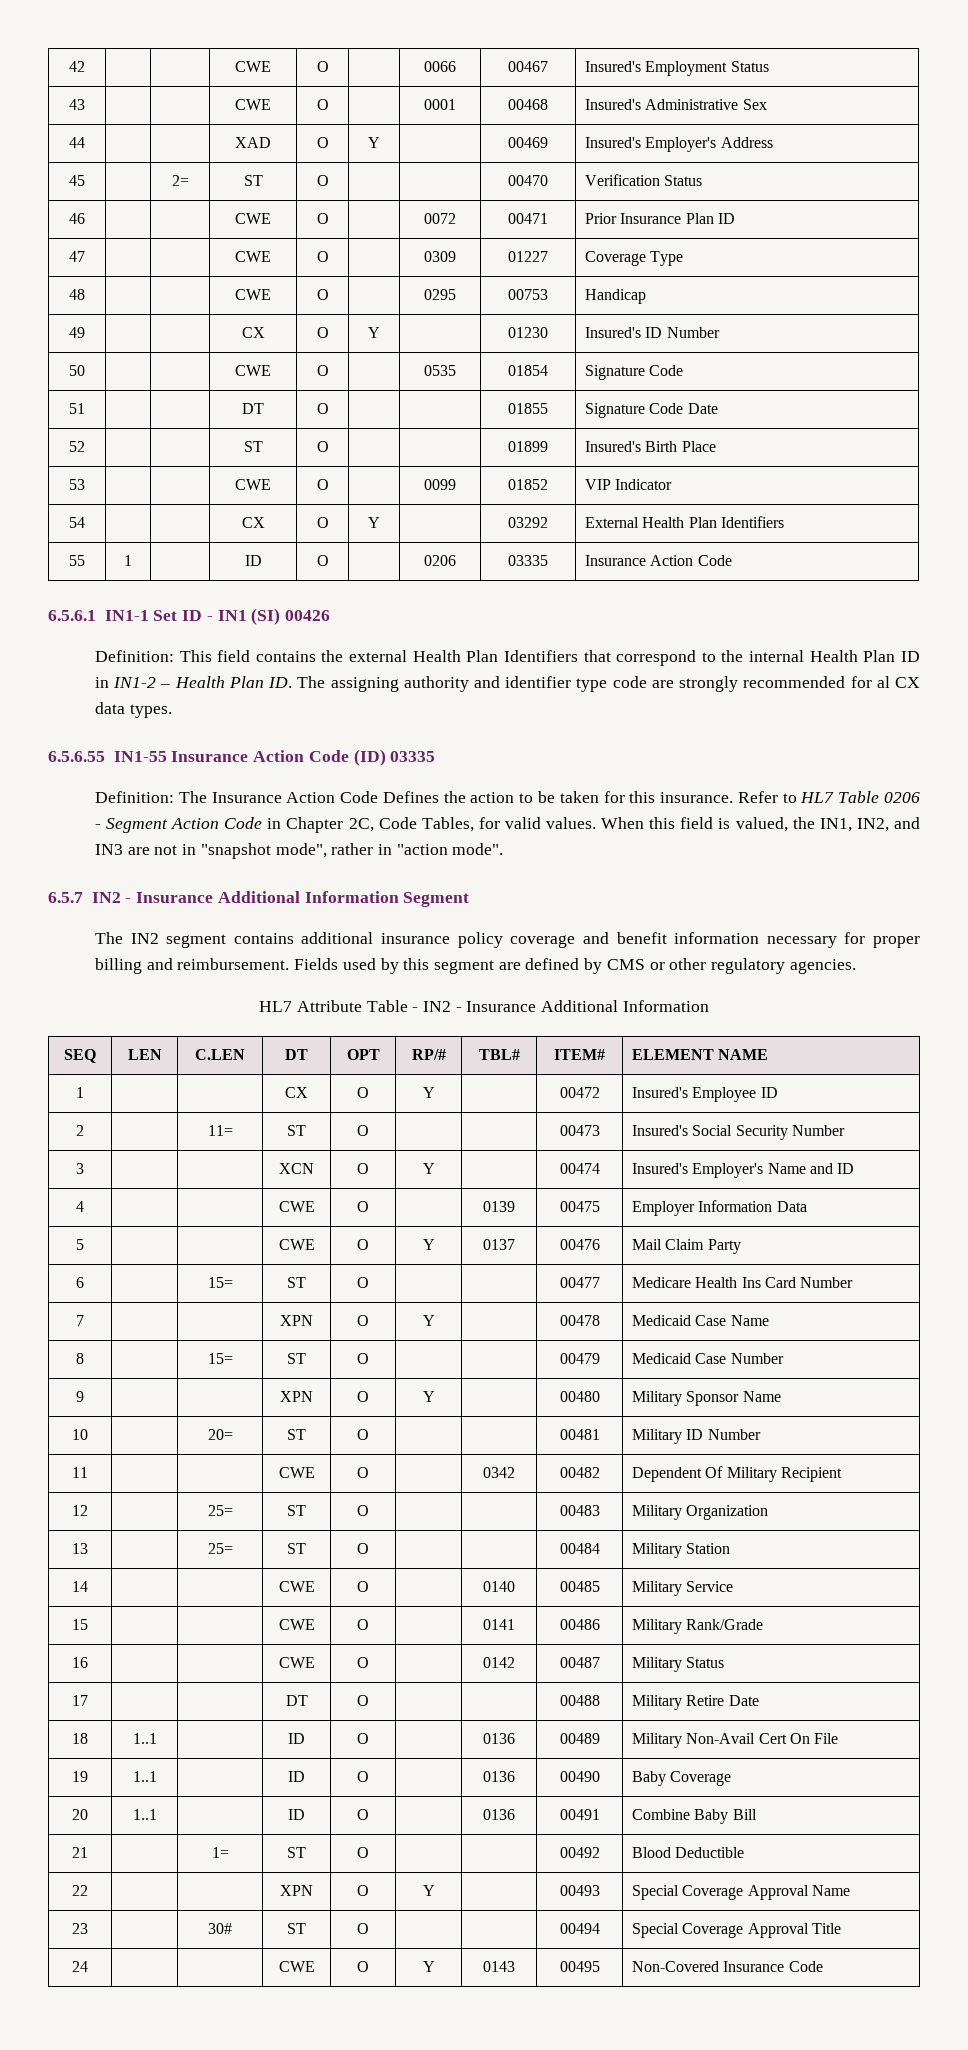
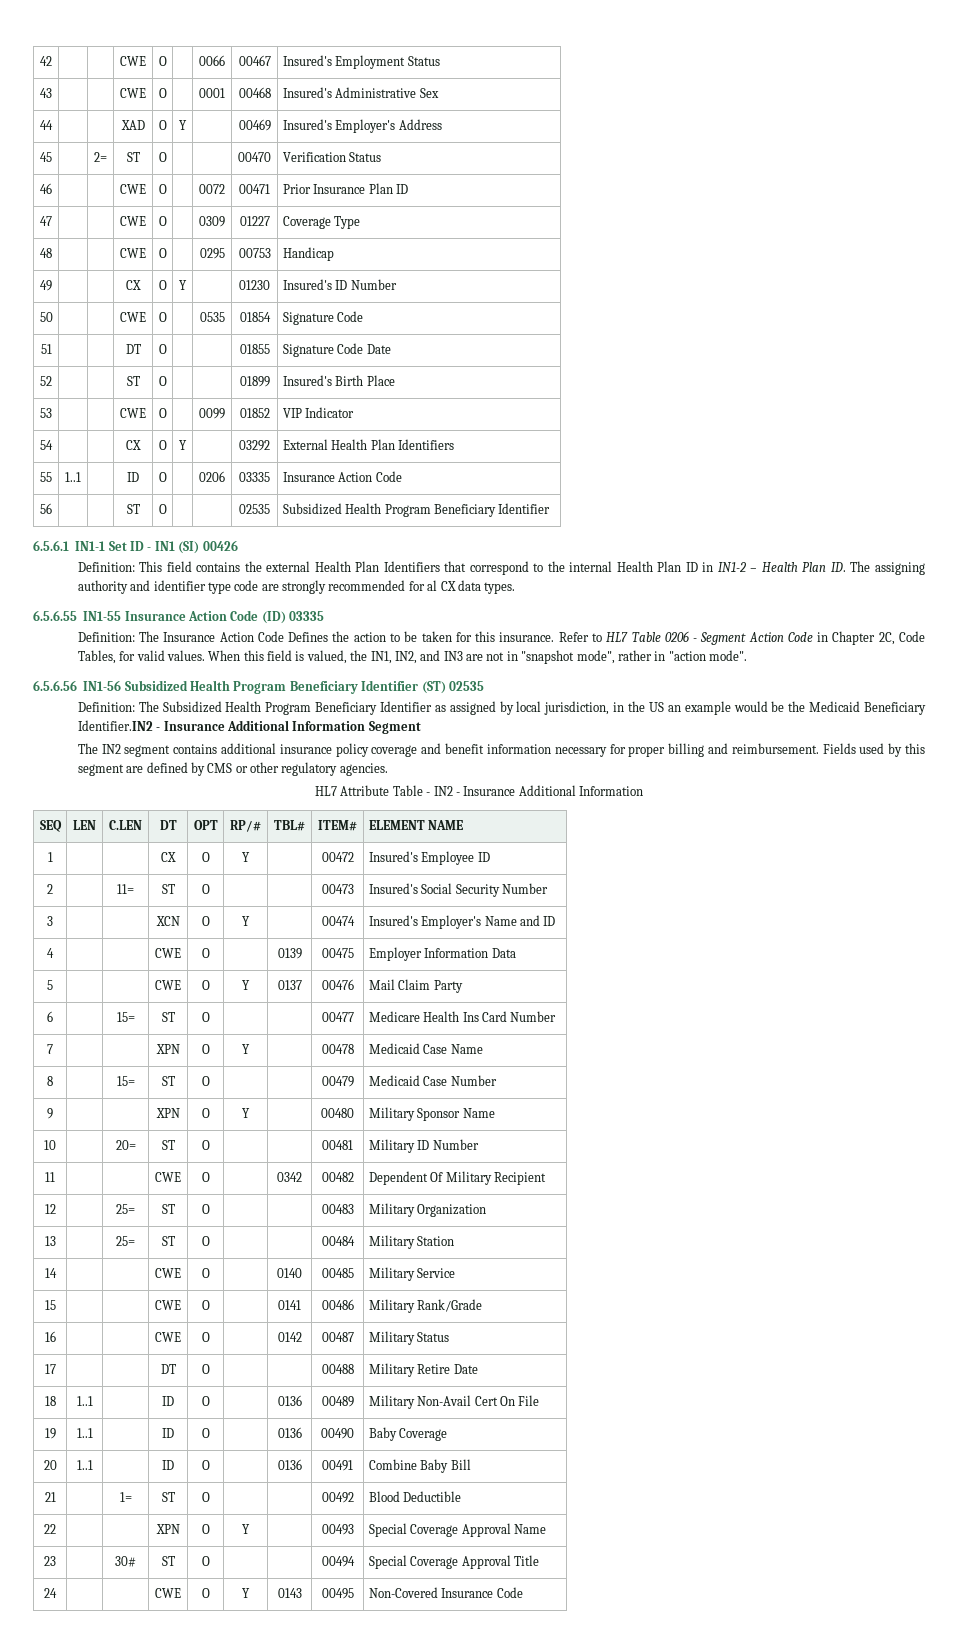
- 55 | 1 | | ID | O | | 0206 | 03335 | Insurance Action Code
+ 55 | 1..1 | | ID | O | | 0206 | 03335 | Insurance Action Code
+ 56 | | | ST | O | | | 02535 | Subsidized Health Program Beneficiary Identifier
- 6.5.7 IN2 - Insurance Additional Information Segment
+ 6.5.6.56 IN1-56 Subsidized Health Program Beneficiary Identifier (ST) 02535
+ Definition: The Subsidized Health Program Beneficiary Identifier as assigned by local jurisdiction, in the US an example would be the Medicaid Beneficiary Identifier.IN2 - Insurance Additional Information Segment

